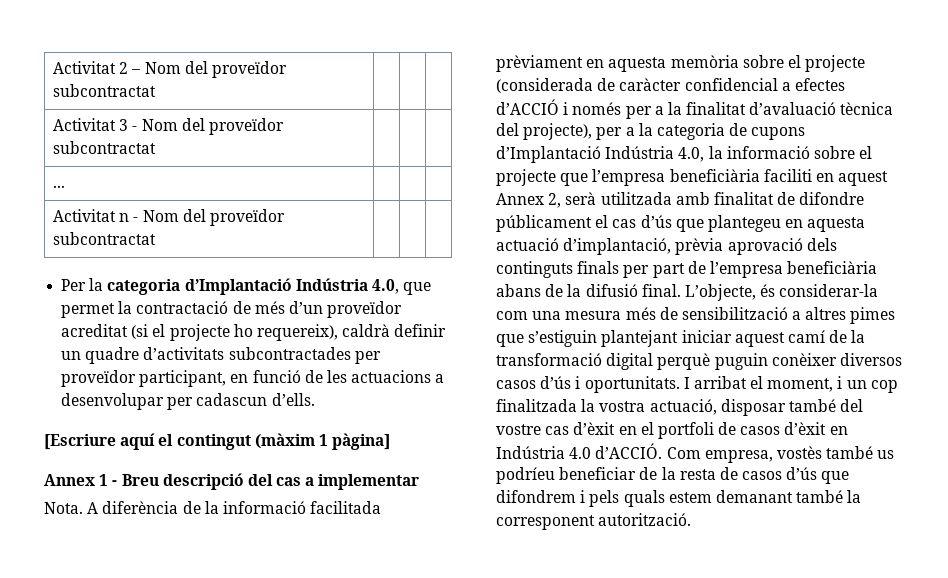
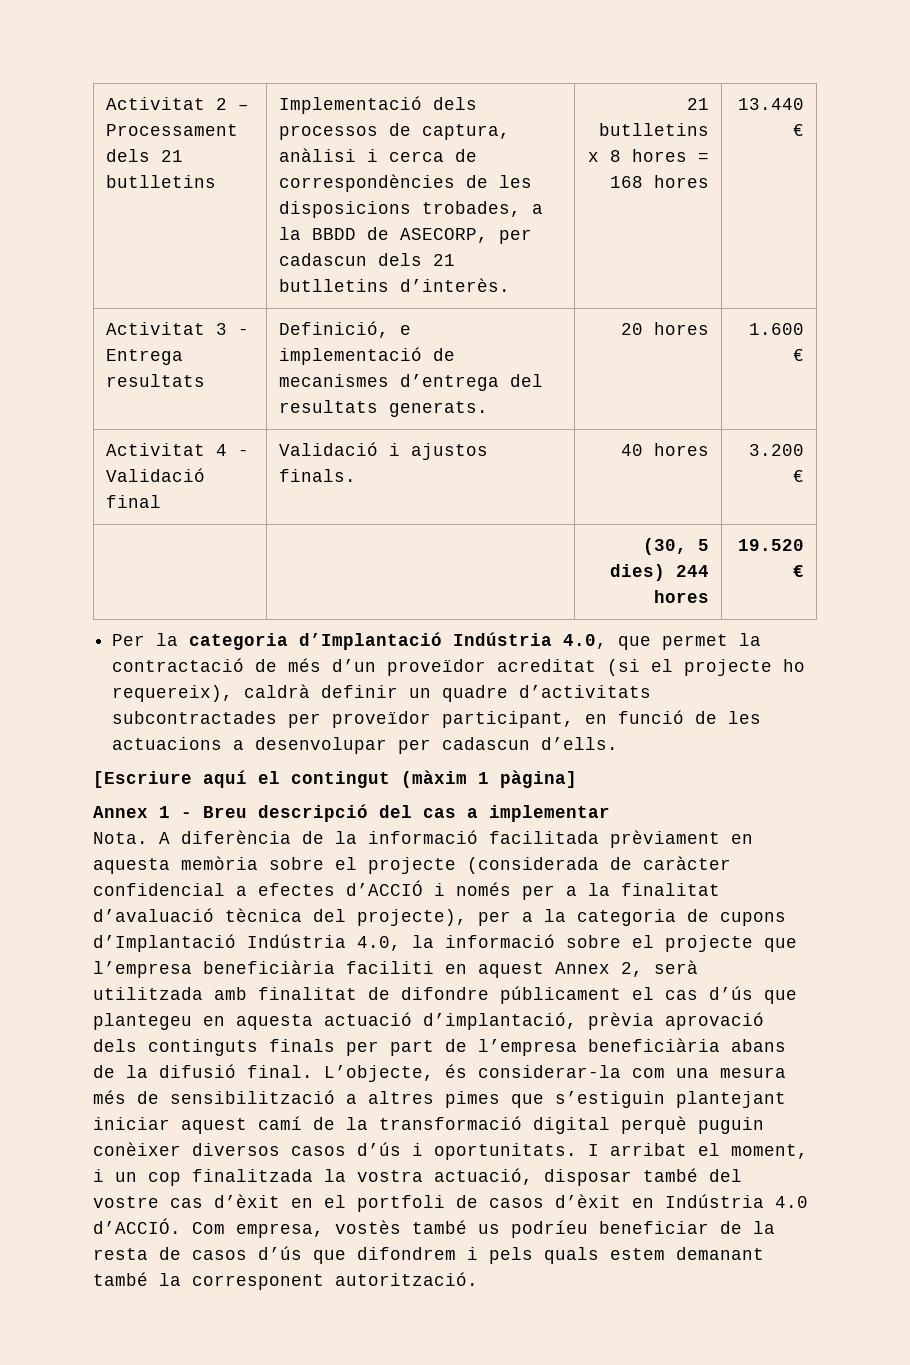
- Activitat 2 – Nom del proveïdor subcontractat | | |
- Activitat 3 - Nom del proveïdor subcontractat | | |
- ... | | |
- Activitat n - Nom del proveïdor subcontractat | | |
+ Activitat 2 – Processament dels 21 butlletins | Implementació dels processos de captura, anàlisi i cerca de correspondències de les disposicions trobades, a la BBDD de ASECORP, per cadascun dels 21 butlletins d’interès. | 21 butlletins x 8 hores = 168 hores | 13.440 €
+ Activitat 3 - Entrega resultats | Definició, e implementació de mecanismes d’entrega del resultats generats. | 20 hores | 1.600 €
+ Activitat 4 - Validació final | Validació i ajustos finals. | 40 hores | 3.200 €
+ | | (30, 5 dies) 244 hores | 19.520 €

